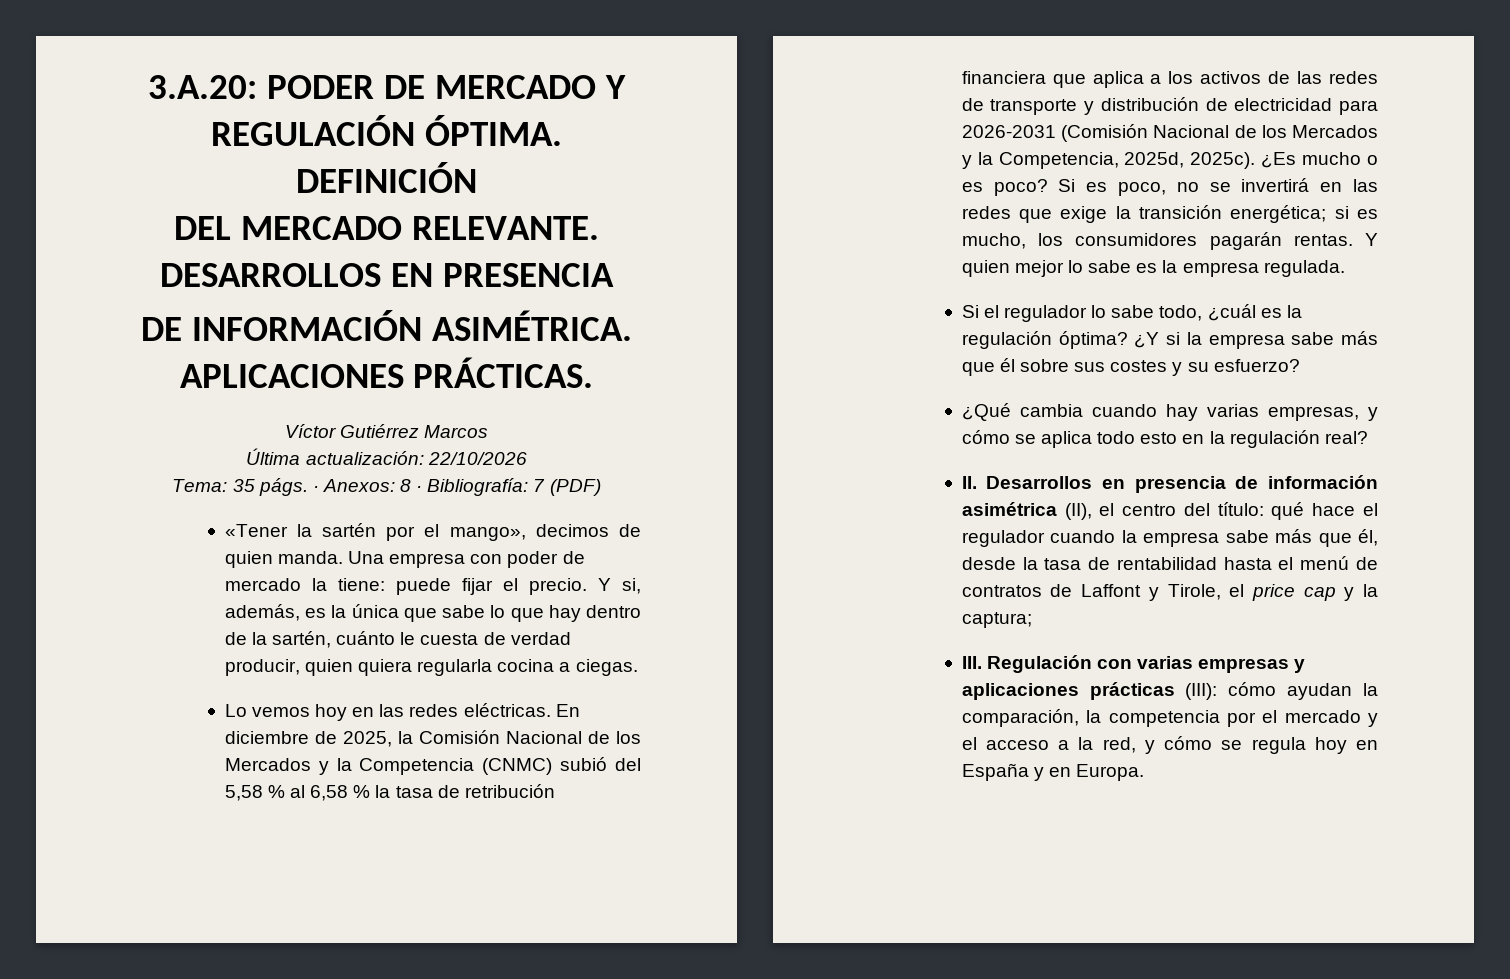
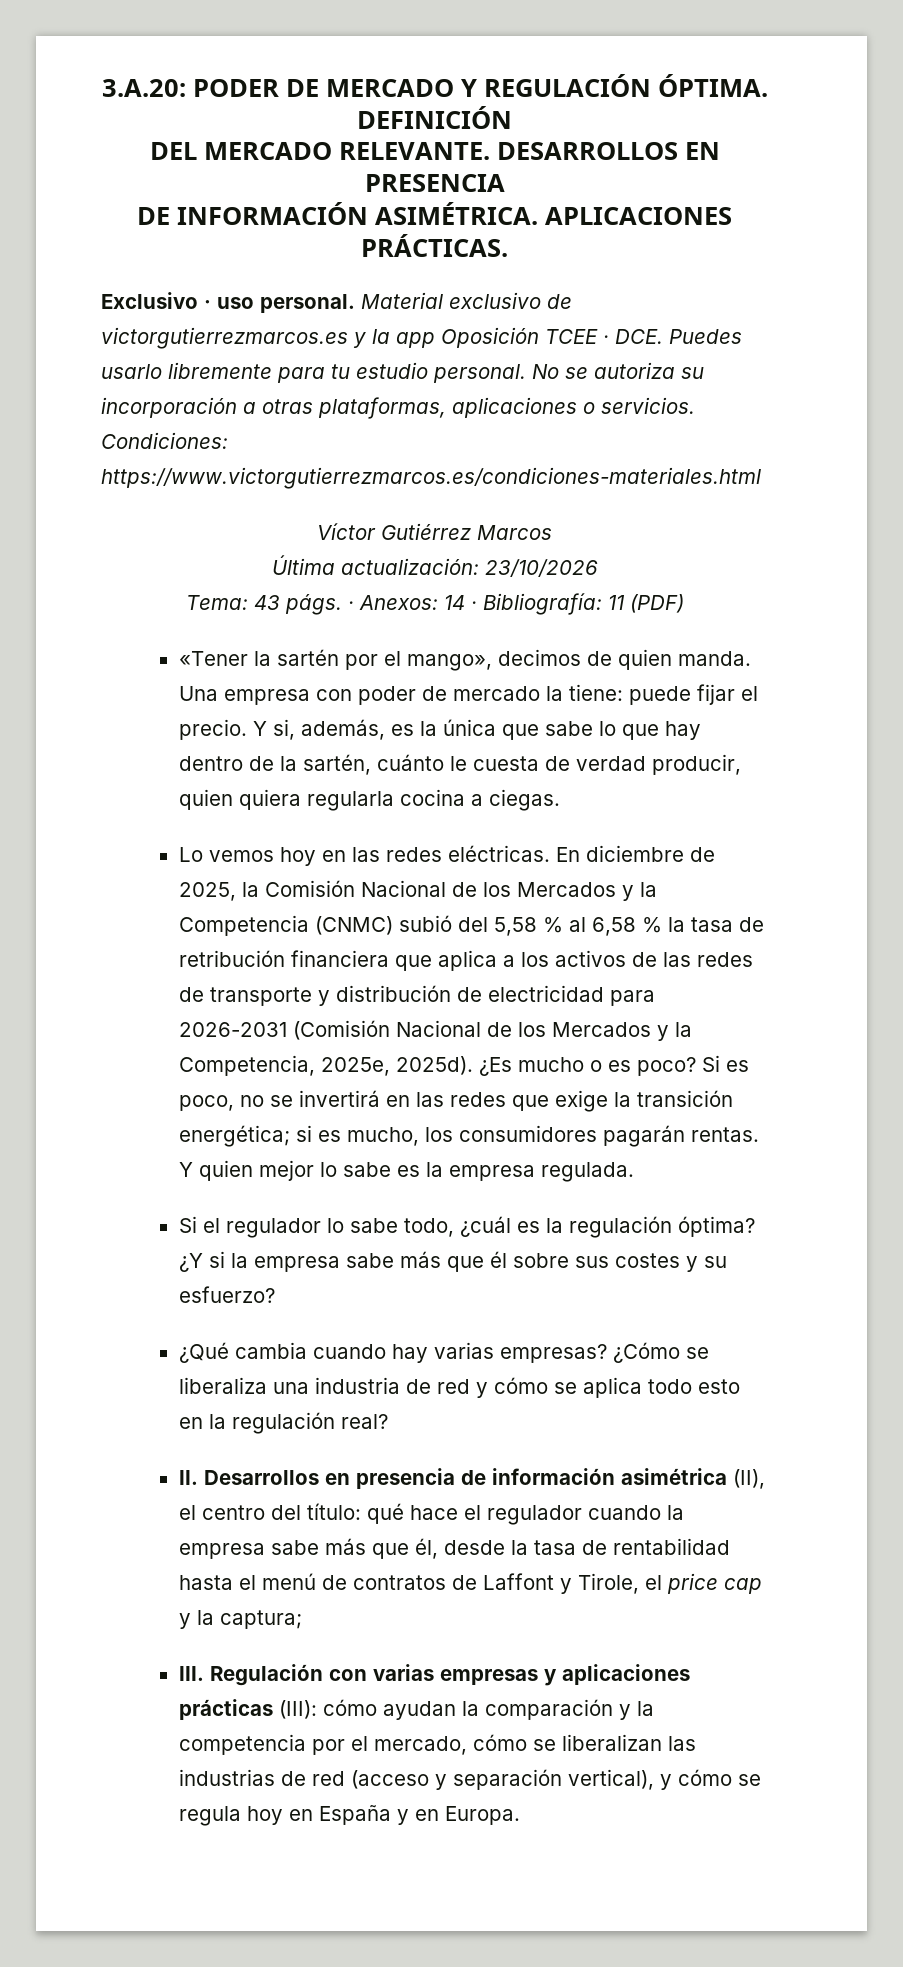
+ Exclusivo · uso personal. Material exclusivo de victorgutierrezmarcos.es y la app Oposición TCEE · DCE. Puedes usarlo libremente para tu estudio personal. No se autoriza su incorporación a otras plataformas, aplicaciones o servicios. Condiciones: https://www.victorgutierrezmarcos.es/condiciones-materiales.html
- Última actualización: 22/10/2026
+ Última actualización: 23/10/2026
- Tema: 35 págs.
+ Tema: 43 págs.
- · Anexos: 8 · Bibliografía: 7 (PDF)
+ · Anexos: 14 · Bibliografía: 11 (PDF)
- En diciembre de 2025, la Comisión Nacional de los Mercados y la Competencia (CNMC) subió del 5,58 % al 6,58 % la tasa de retribución financiera que aplica a los activos de las redes de transporte y distribución de electricidad para 2026-2031 (Comisión Nacional de los Mercados y la Competencia, 2025d, 2025c).
+ En diciembre de 2025, la Comisión Nacional de los Mercados y la Competencia (CNMC) subió del 5,58 % al 6,58 % la tasa de retribución financiera que aplica a los activos de las redes de transporte y distribución de electricidad para 2026-2031 (Comisión Nacional de los Mercados y la Competencia, 2025e, 2025d).
- ¿Qué cambia cuando hay varias empresas, y cómo se aplica todo esto en la regulación real?
+ ¿Qué cambia cuando hay varias empresas? ¿Cómo se liberaliza una industria de red y cómo se aplica todo esto en la regulación real?
- III. Regulación con varias empresas y aplicaciones prácticas (III): cómo ayudan la comparación, la competencia por el mercado y el acceso a la red, y cómo se regula hoy en España y en Europa.
+ III. Regulación con varias empresas y aplicaciones prácticas (III): cómo ayudan la comparación y la competencia por el mercado, cómo se liberalizan las industrias de red (acceso y separación vertical), y cómo se regula hoy en España y en Europa.

